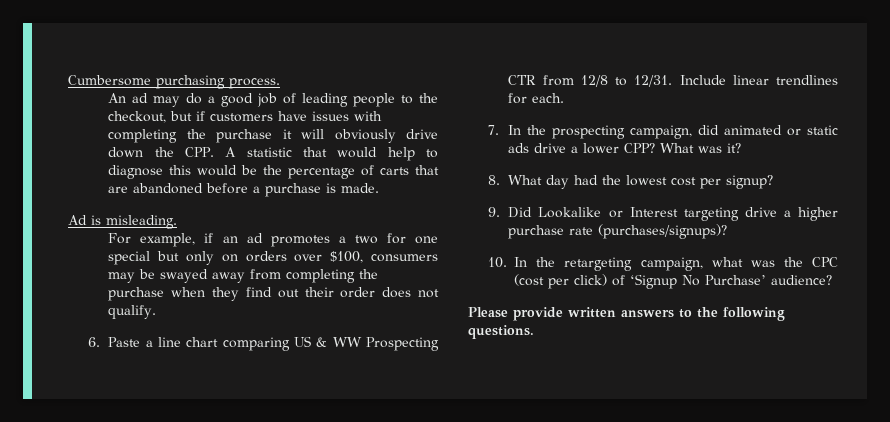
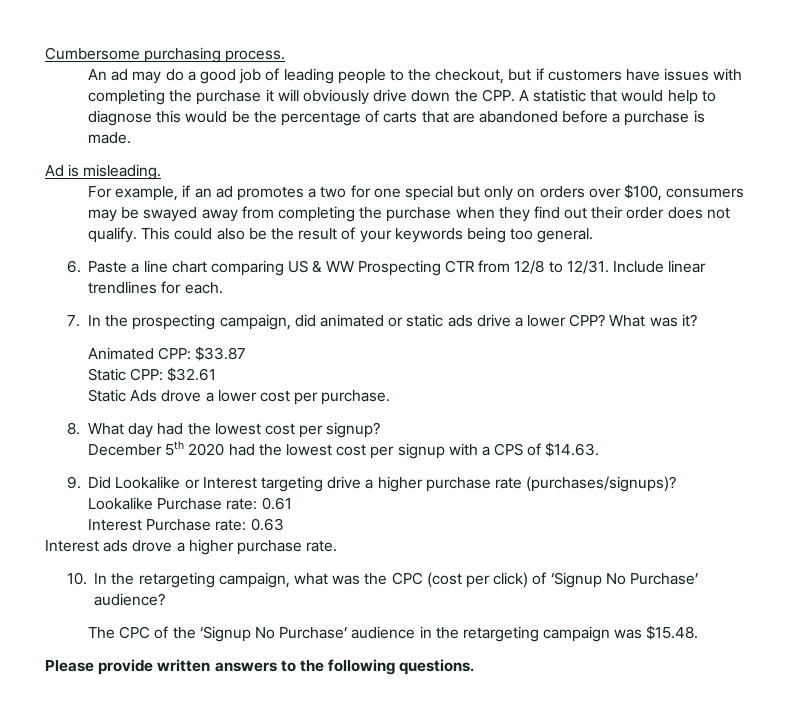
+ This could also be the result of your keywords being too general.
+ Animated CPP: $33.87
+ Static CPP: $32.61
+ Static Ads drove a lower cost per purchase.
+ December 5th 2020 had the lowest cost per signup with a CPS of $14.63.
+ Lookalike Purchase rate: 0.61
+ Interest Purchase rate: 0.63
+ Interest ads drove a higher purchase rate.
+ The CPC of the ‘Signup No Purchase’ audience in the retargeting campaign was $15.48.

